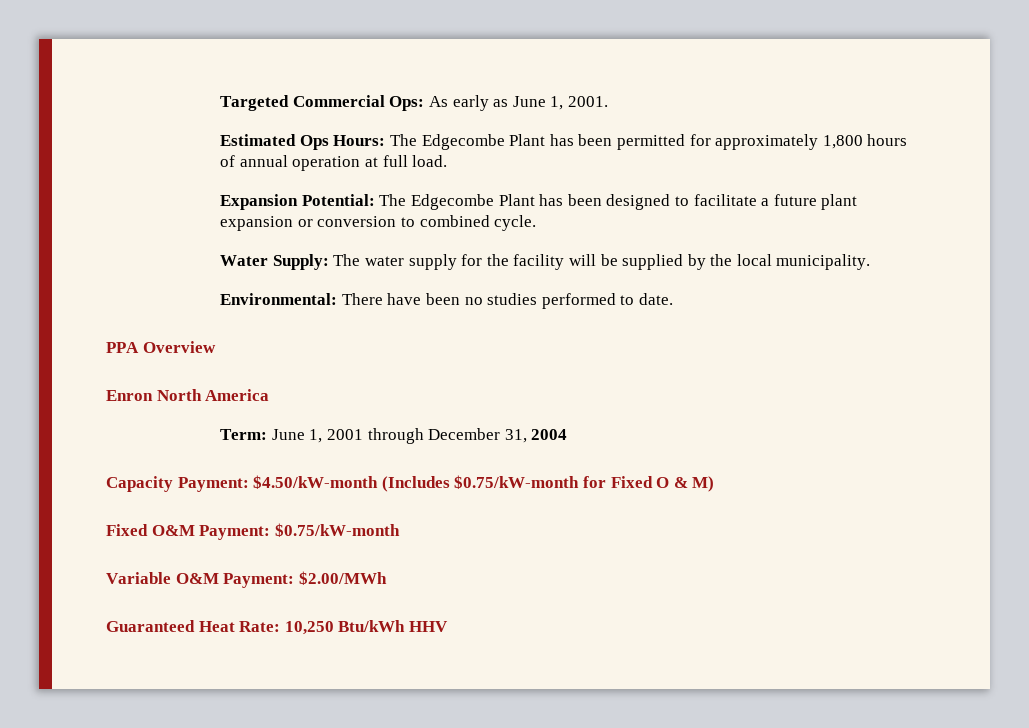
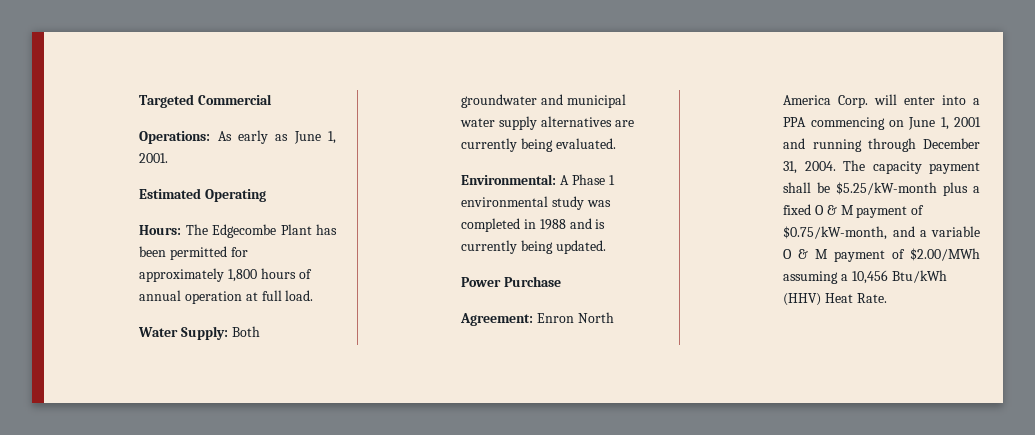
- Targeted Commercial Ops: As early as June 1, 2001.
+ Targeted Commercial
+ Operations: As early as June 1, 2001.
- Estimated Ops Hours: The Edgecombe Plant has been permitted for approximately 1,800 hours of annual operation at full load.
+ Estimated Operating
+ Hours: The Edgecombe Plant has been permitted for approximately 1,800 hours of annual operation at full load.
- Expansion Potential: The Edgecombe Plant has been designed to facilitate a future plant expansion or conversion to combined cycle.
- Water Supply: The water supply for the facility will be supplied by the local municipality.
- Environmental: There have been no studies performed to date.
- PPA Overview
- Enron North America
- Term: June 1, 2001 through December 31, 2004
- Capacity Payment: $4.50/kW-month (Includes $0.75/kW-month for Fixed O & M)
- Fixed O&M Payment: $0.75/kW-month
- Variable O&M Payment: $2.00/MWh
- Guaranteed Heat Rate: 10,250 Btu/kWh HHV
+ Water Supply: Both groundwater and municipal water supply alternatives are currently being evaluated.
+ Environmental: A Phase 1 environmental study was completed in 1988 and is currently being updated.
+ Power Purchase
+ Agreement: Enron North America Corp. will enter into a PPA commencing on June 1, 2001 and running through December 31, 2004. The capacity payment shall be $5.25/kW-month plus a fixed O & M payment of $0.75/kW-month, and a variable O & M payment of $2.00/MWh assuming a 10,456 Btu/kWh (HHV) Heat Rate.

